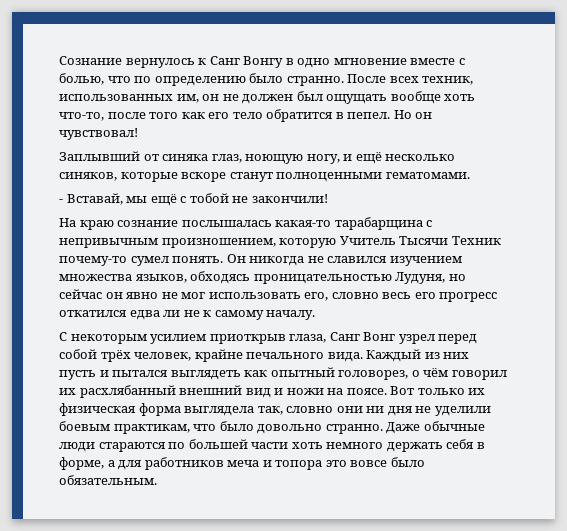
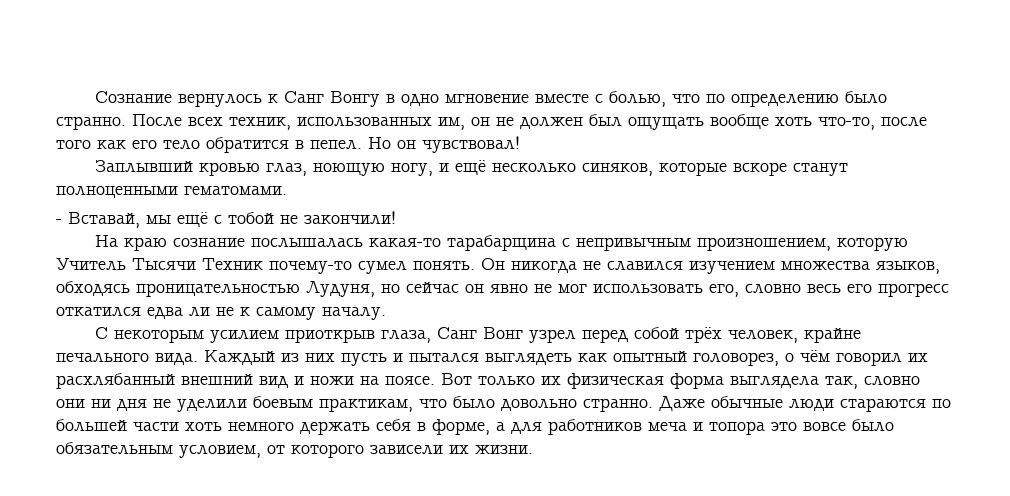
- Заплывший от синяка глаз, ноющую ногу, и ещё несколько синяков, которые вскоре станут полноценными гематомами.
+ Заплывший кровью глаз, ноющую ногу, и ещё несколько синяков, которые вскоре станут полноценными гематомами.
- Даже обычные люди стараются по большей части хоть немного держать себя в форме, а для работников меча и топора это вовсе было обязательным.
+ Даже обычные люди стараются по большей части хоть немного держать себя в форме, а для работников меча и топора это вовсе было обязательным условием, от которого зависели их жизни.

